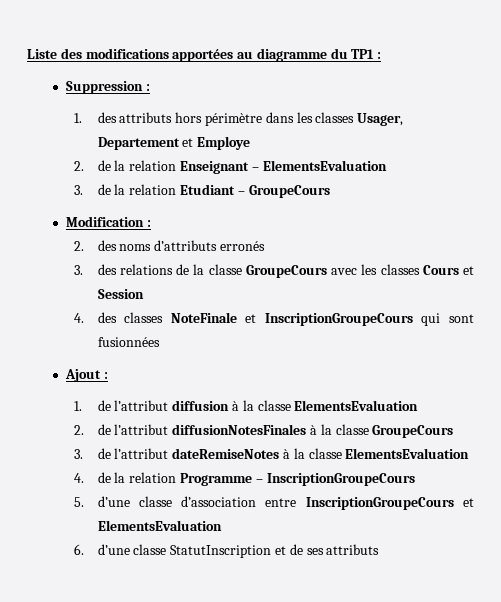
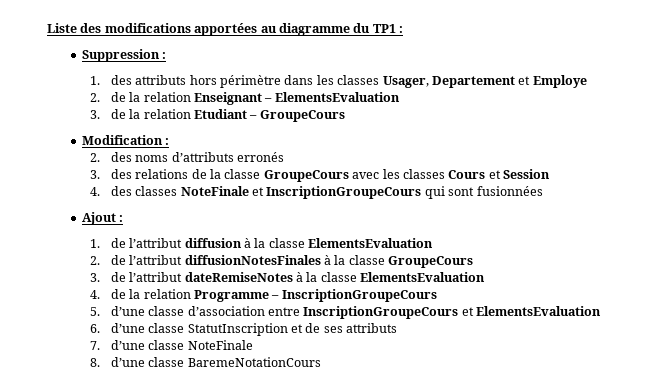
+ 7. d’une classe NoteFinale
+ 8. d’une classe BaremeNotationCours

